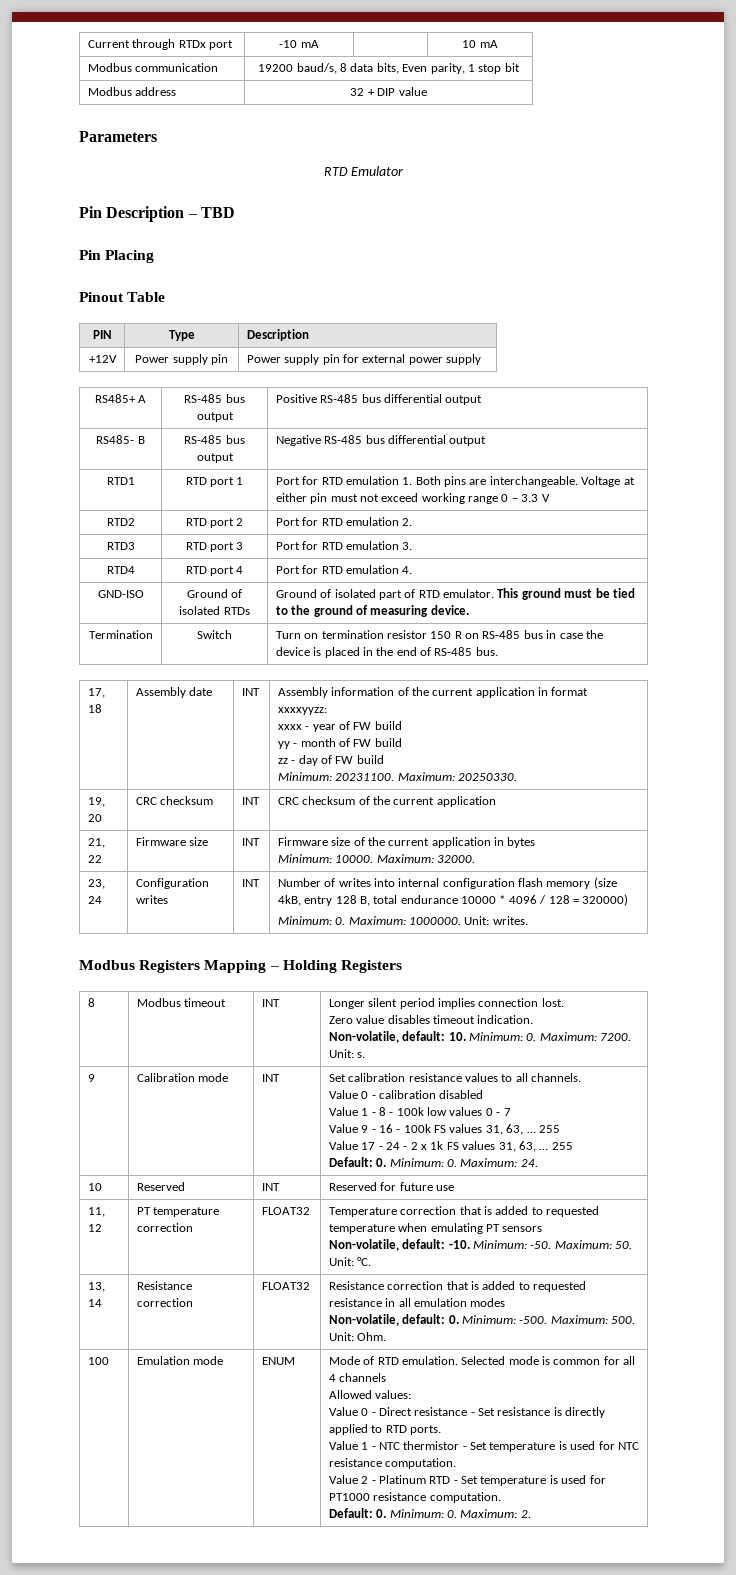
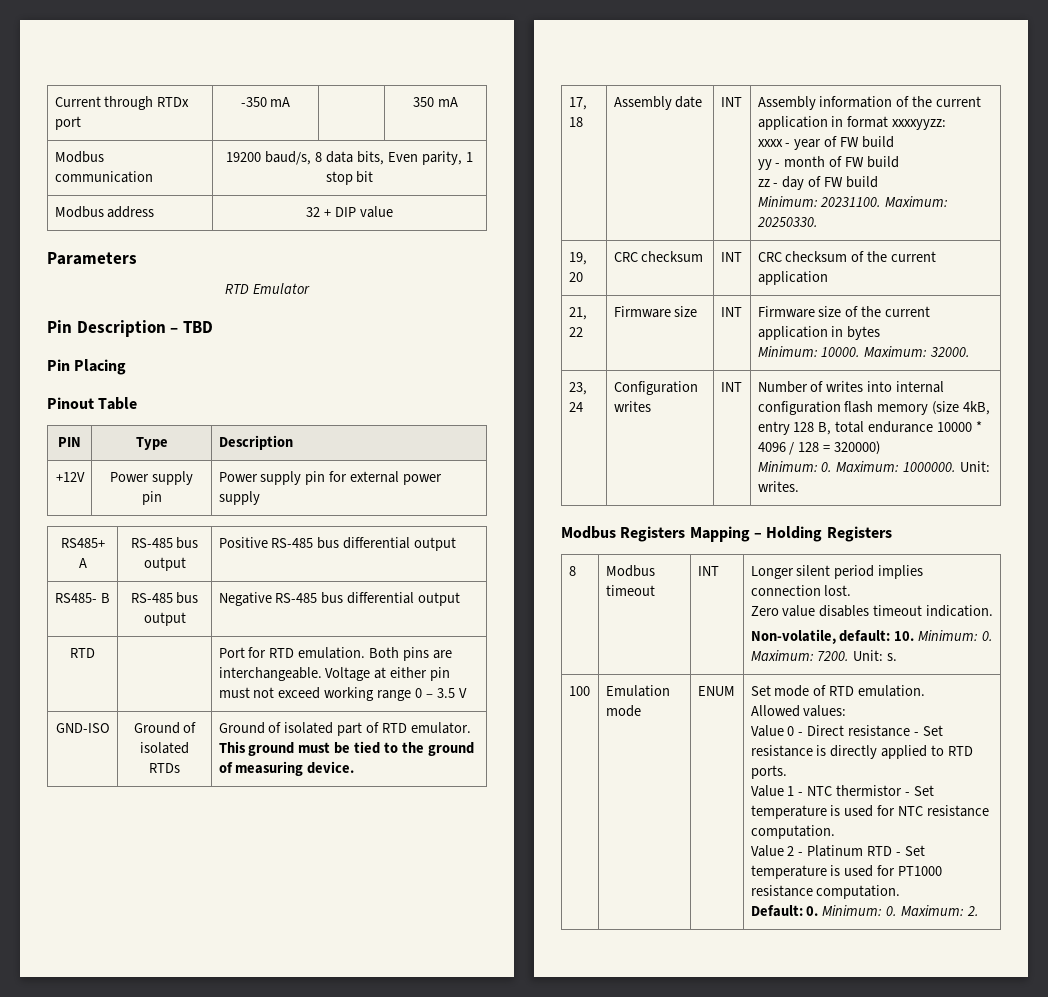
- Current through RTDx port | -10 mA | | 10 mA
+ Current through RTDx port | -350 mA | | 350 mA
- RTD1 | RTD port 1 | Port for RTD emulation 1. Both pins are interchangeable. Voltage at either pin must not exceed working range 0 – 3.3 V
+ RTD | | Port for RTD emulation. Both pins are interchangeable. Voltage at either pin must not exceed working range 0 – 3.5 V
- RTD2 | RTD port 2 | Port for RTD emulation 2.
- RTD3 | RTD port 3 | Port for RTD emulation 3.
- RTD4 | RTD port 4 | Port for RTD emulation 4.
- Termination | Switch | Turn on termination resistor 150 R on RS-485 bus in case the device is placed in the end of RS-485 bus.
- 9 | Calibration mode | INT | Set calibration resistance values to all channels.
- Value 0 - calibration disabled
- Value 1 - 8 - 100k low values 0 - 7
- Value 9 - 16 - 100k FS values 31, 63, … 255
- Value 17 - 24 - 2 x 1k FS values 31, 63, … 255
- Default: 0. Minimum: 0. Maximum: 24.
- 10 | Reserved | INT | Reserved for future use
- 11, 12 | PT temperature correction | FLOAT32 | Temperature correction that is added to requested temperature when emulating PT sensors
- Non-volatile, default: -10. Minimum: -50. Maximum: 50. Unit: °C.
- 13, 14 | Resistance correction | FLOAT32 | Resistance correction that is added to requested resistance in all emulation modes
- Non-volatile, default: 0. Minimum: -500. Maximum: 500. Unit: Ohm.
- Mode of RTD emulation. Selected mode is common for all 4 channels
+ Set mode of RTD emulation.

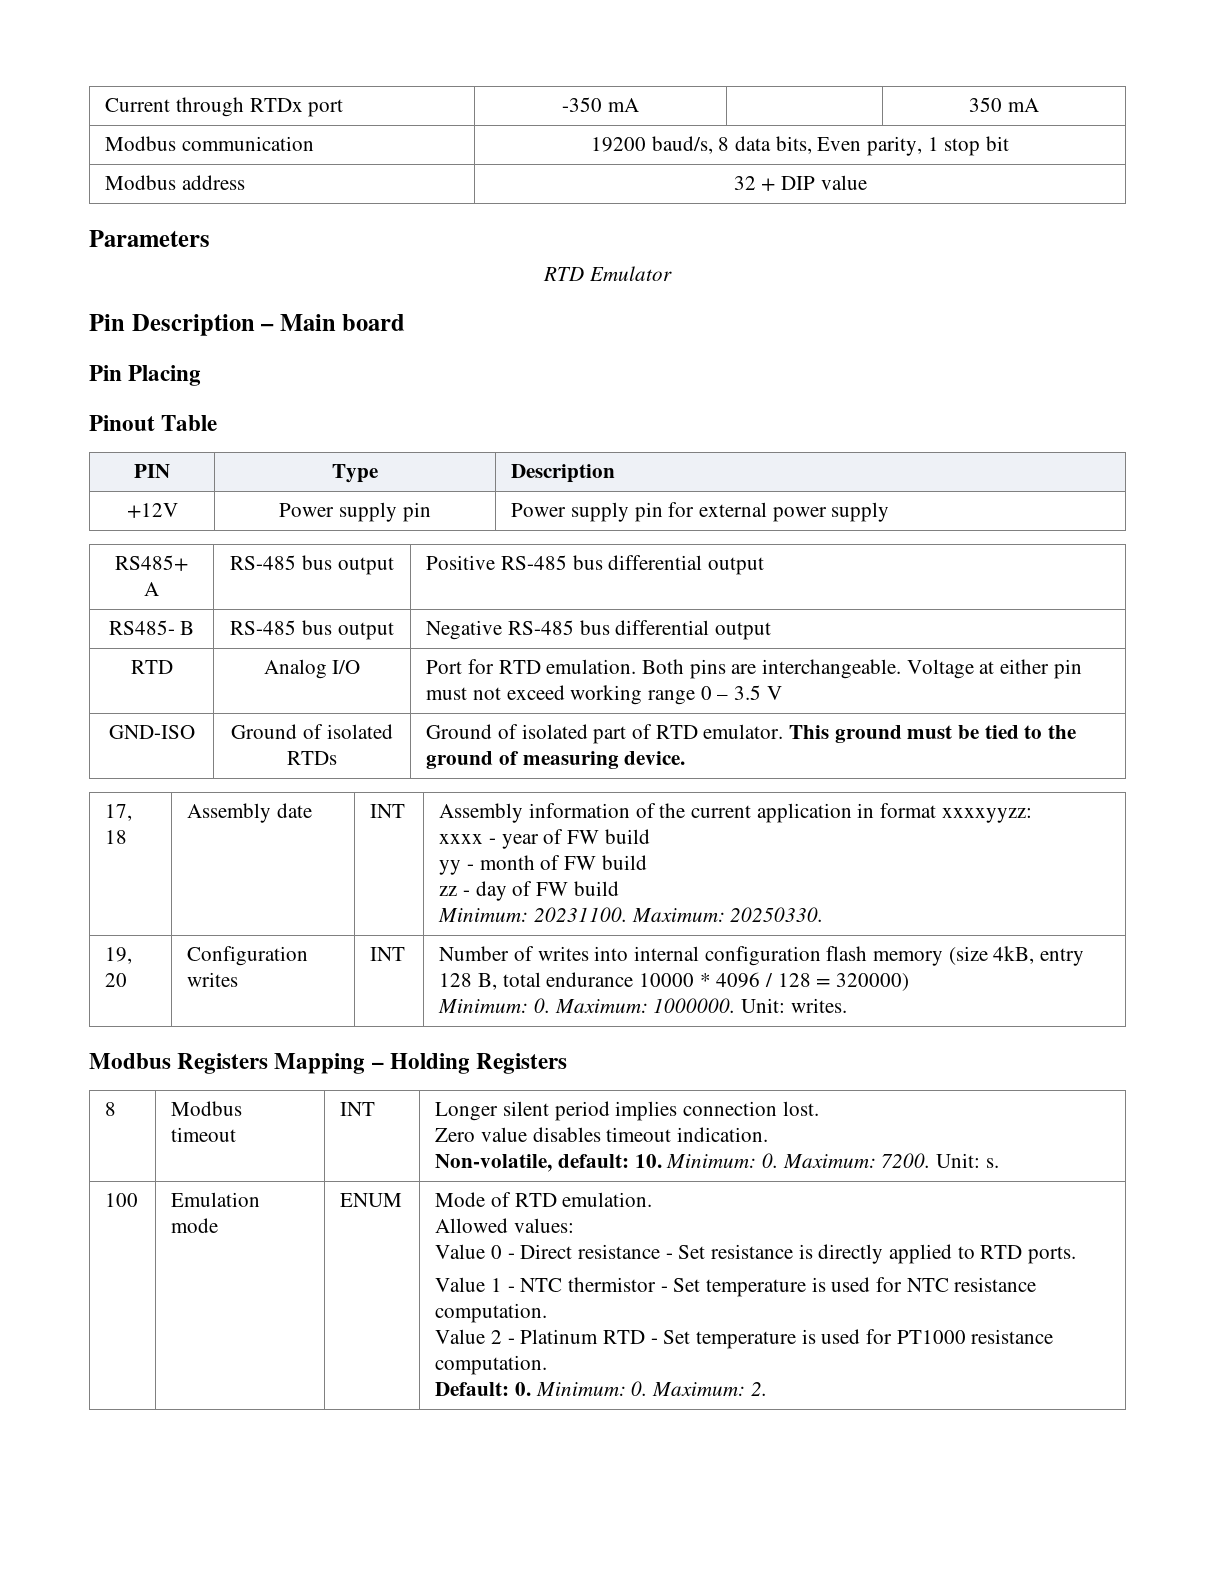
- Pin Description – TBD
+ Pin Description – Main board
- RTD | | Port for RTD emulation. Both pins are interchangeable. Voltage at either pin must not exceed working range 0 – 3.5 V
+ RTD | Analog I/O | Port for RTD emulation. Both pins are interchangeable. Voltage at either pin must not exceed working range 0 – 3.5 V
- 19, 20 | CRC checksum | INT | CRC checksum of the current application
- 21, 22 | Firmware size | INT | Firmware size of the current application in bytes
- Minimum: 10000. Maximum: 32000.
- 23, 24 | Configuration writes | INT | Number of writes into internal configuration flash memory (size 4kB, entry 128 B, total endurance 10000 * 4096 / 128 = 320000)
+ 19, 20 | Configuration writes | INT | Number of writes into internal configuration flash memory (size 4kB, entry 128 B, total endurance 10000 * 4096 / 128 = 320000)
- Set mode of RTD emulation.
+ Mode of RTD emulation.

